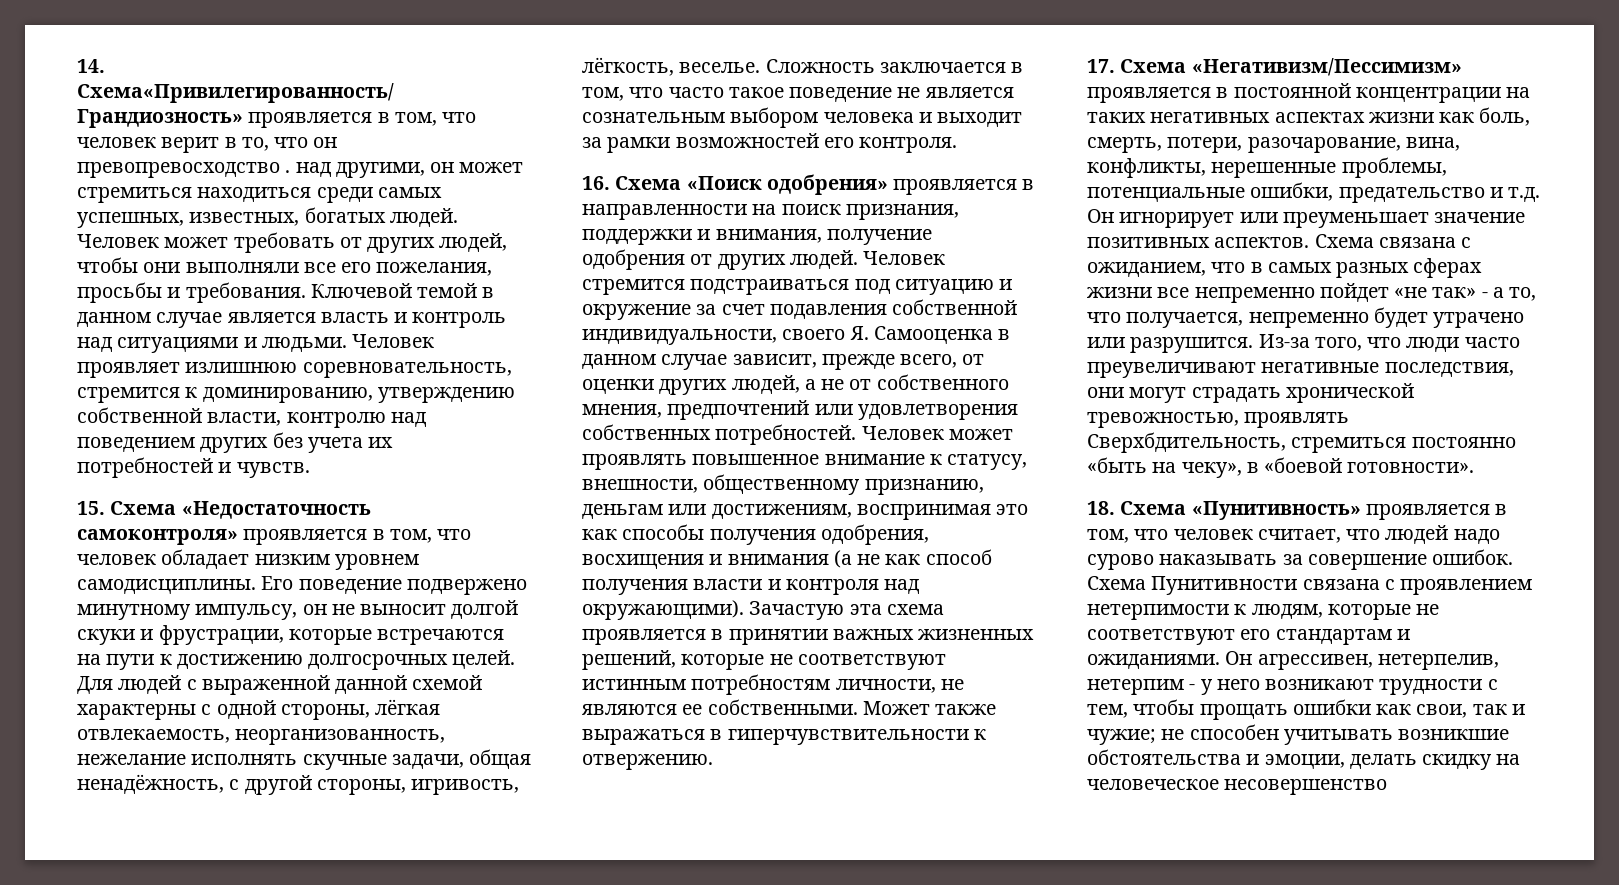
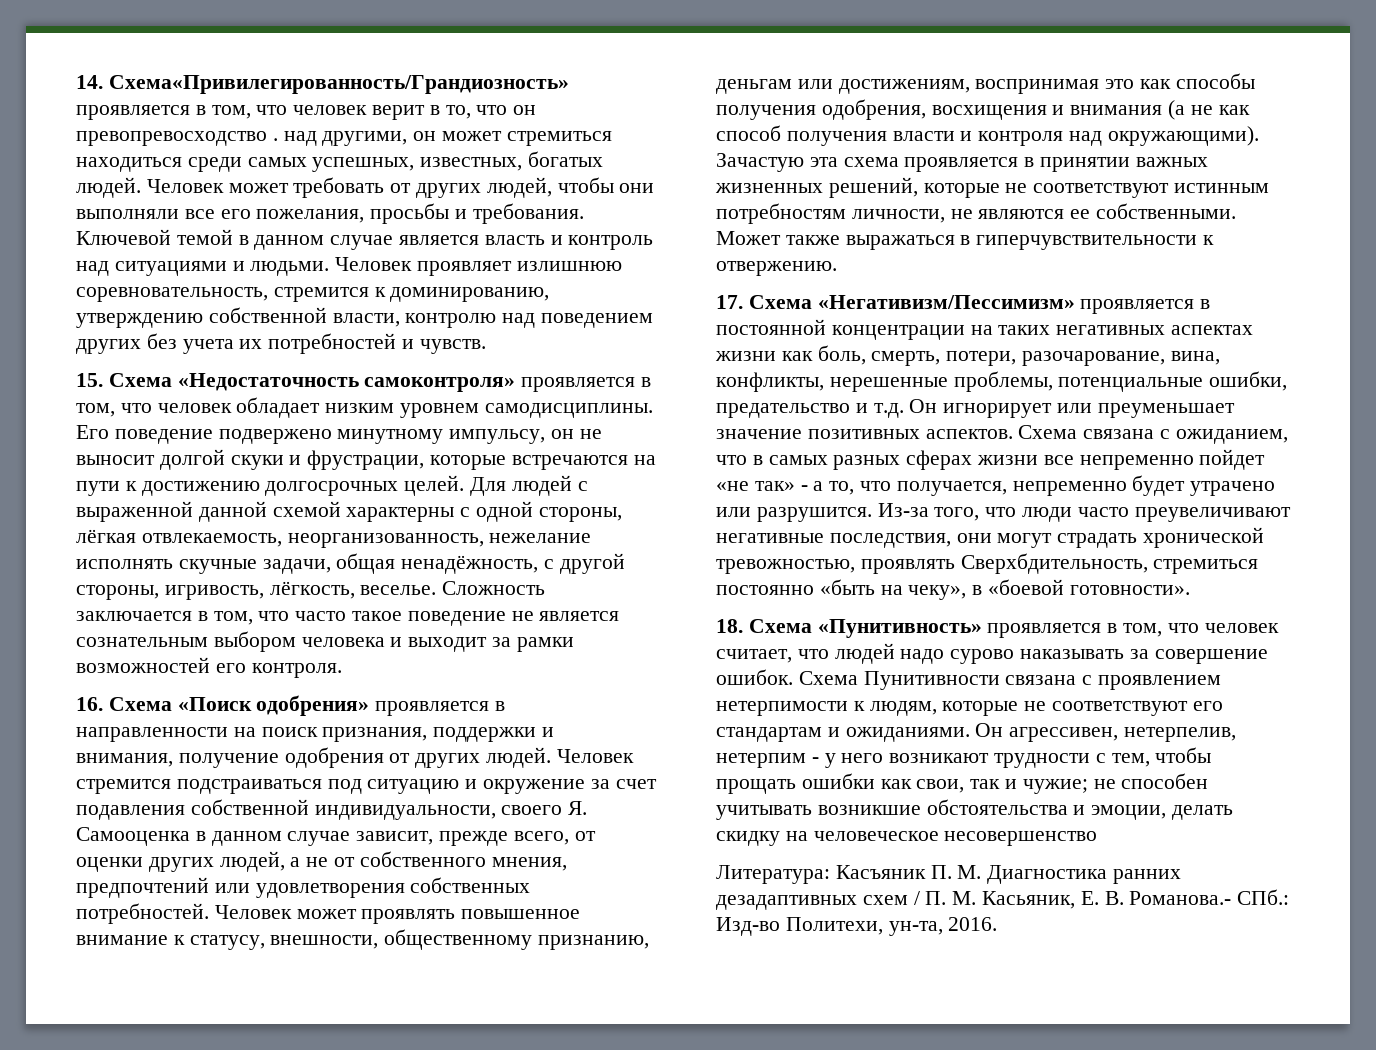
+ Литература: Касъяник П. М. Диагностика ранних дезадаптивных схем / П. М. Касьяник, Е. В. Романова.- СПб.: Изд-во Политехи, ун-та, 2016.

